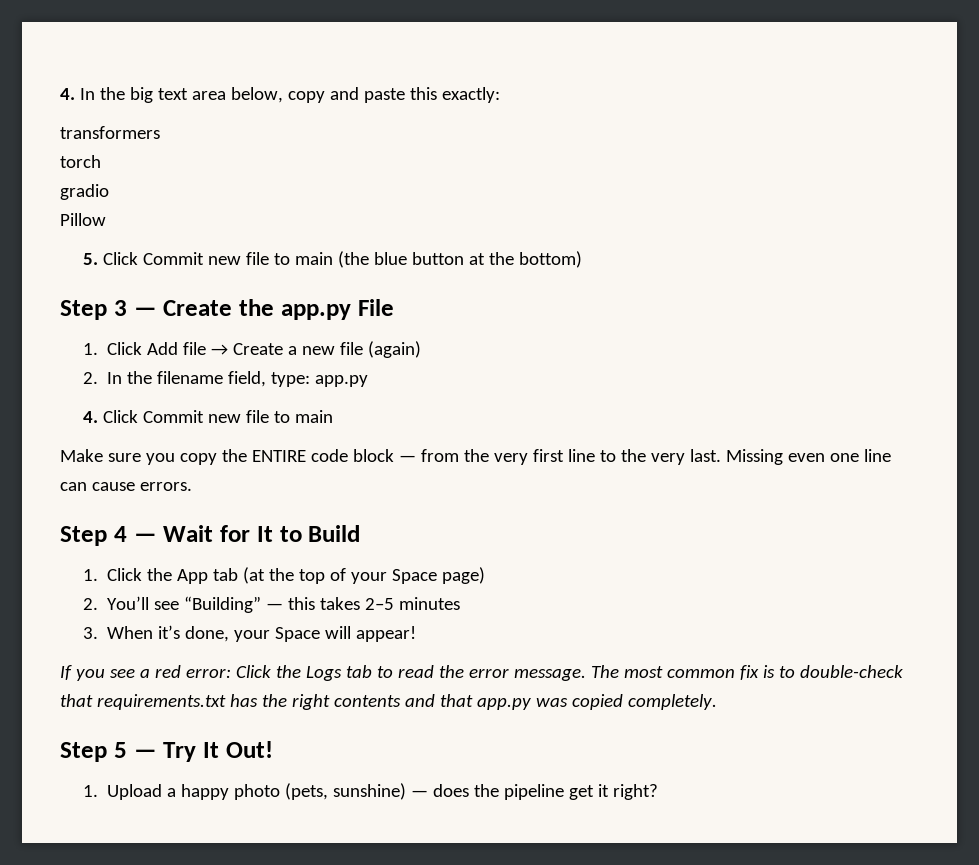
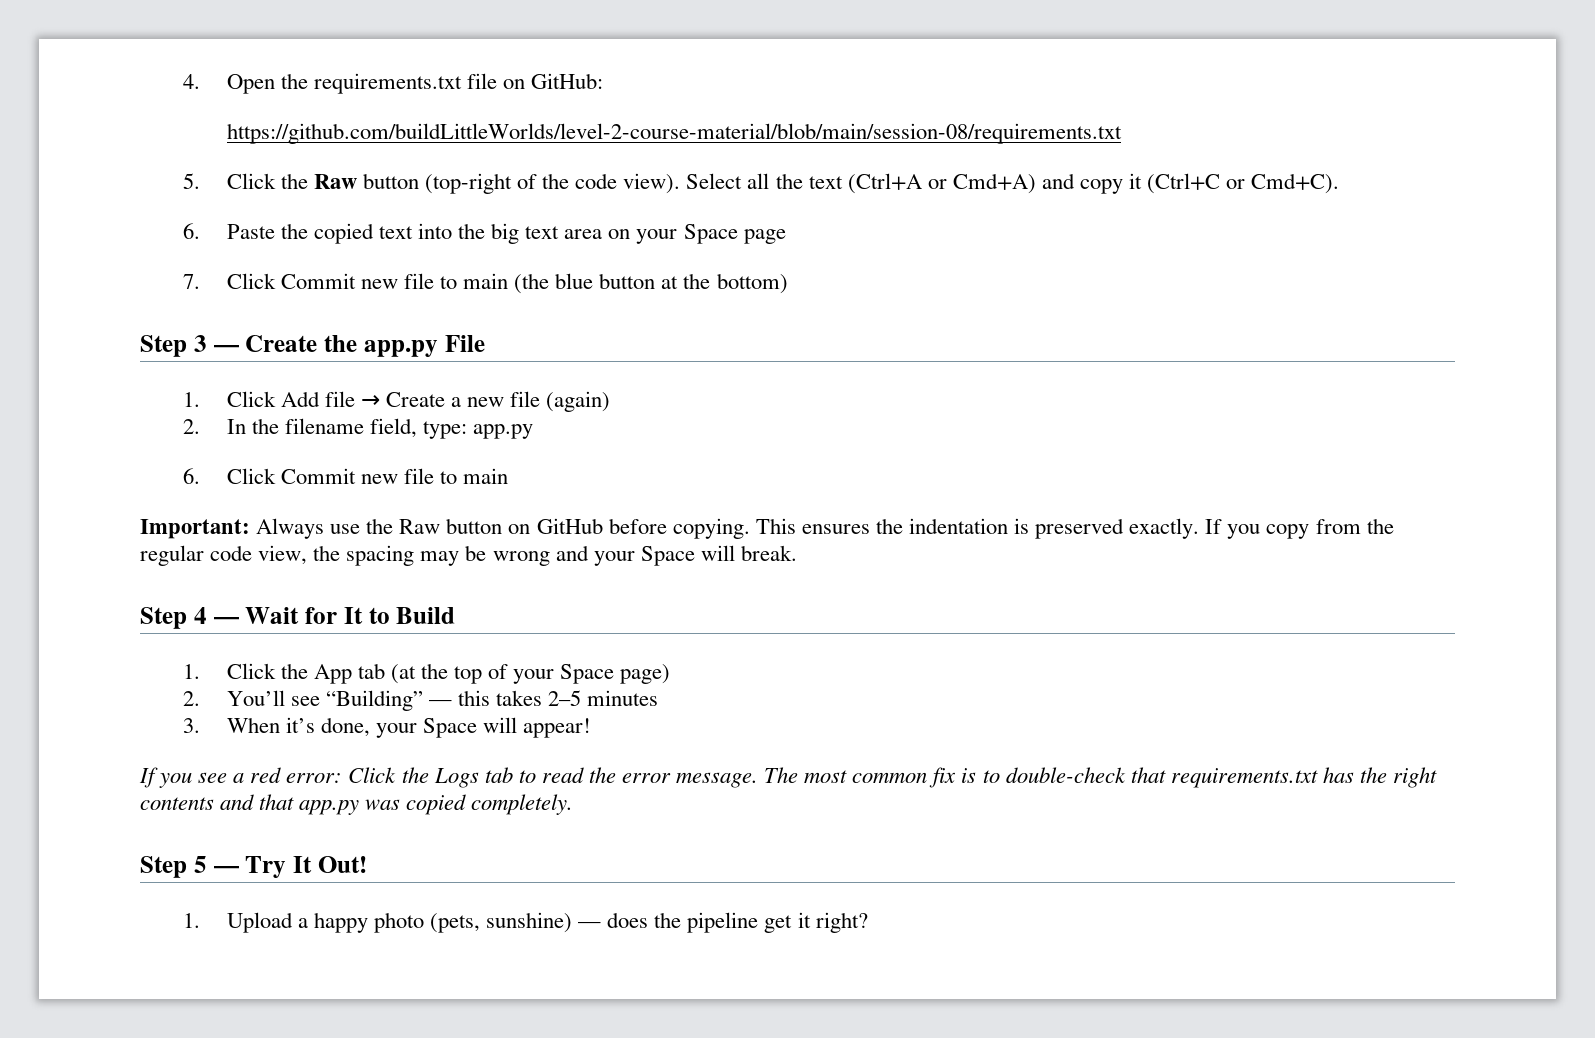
- 4. In the big text area below, copy and paste this exactly:
- transformers
- torch
- gradio
- Pillow
- 5. Click Commit new file to main (the blue button at the bottom)
+ 4. Open the requirements.txt file on GitHub:
+ https://github.com/buildLittleWorlds/level-2-course-material/blob/main/session-08/requirements.txt
+ 5. Click the Raw button (top-right of the code view). Select all the text (Ctrl+A or Cmd+A) and copy it (Ctrl+C or Cmd+C).
+ 6. Paste the copied text into the big text area on your Space page
+ 7. Click Commit new file to main (the blue button at the bottom)
- 4. Click Commit new file to main
+ 6. Click Commit new file to main
- Make sure you copy the ENTIRE code block — from the very first line to the very last. Missing even one line can cause errors.
+ Important: Always use the Raw button on GitHub before copying. This ensures the indentation is preserved exactly. If you copy from the regular code view, the spacing may be wrong and your Space will break.

